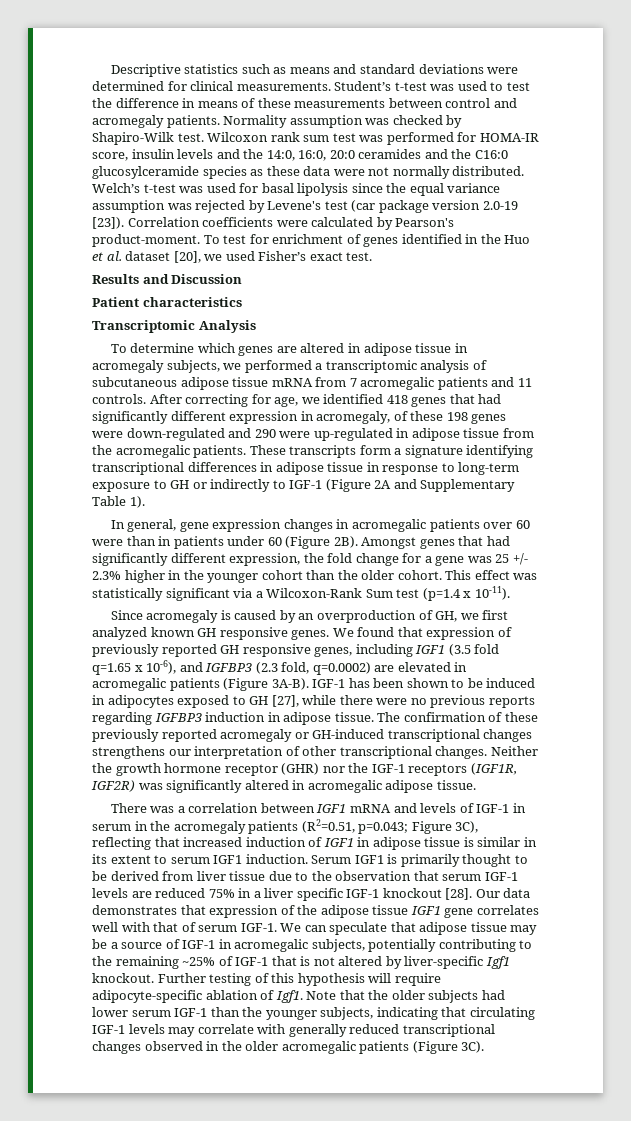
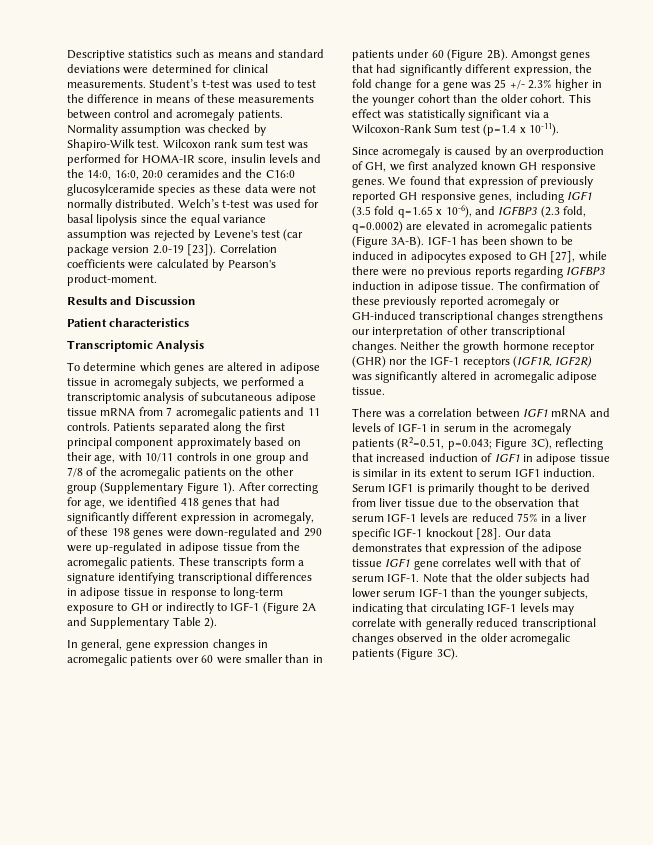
- To test for enrichment of genes identified in the Huo et al. dataset [20], we used Fisher’s exact test.
+ Patients separated along the first principal component approximately based on their age, with 10/11 controls in one group and 7/8 of the acromegalic patients on the other group (Supplementary Figure 1).
- These transcripts form a signature identifying transcriptional differences in adipose tissue in response to long-term exposure to GH or indirectly to IGF-1 (Figure 2A and Supplementary Table 1).
+ These transcripts form a signature identifying transcriptional differences in adipose tissue in response to long-term exposure to GH or indirectly to IGF-1 (Figure 2A and Supplementary Table 2).
- In general, gene expression changes in acromegalic patients over 60 were than in patients under 60 (Figure 2B).
+ In general, gene expression changes in acromegalic patients over 60 were smaller than in patients under 60 (Figure 2B).
- We can speculate that adipose tissue may be a source of IGF-1 in acromegalic subjects, potentially contributing to the remaining ~25% of IGF-1 that is not altered by liver-specific Igf1 knockout. Further testing of this hypothesis will require adipocyte-specific ablation of Igf1.

